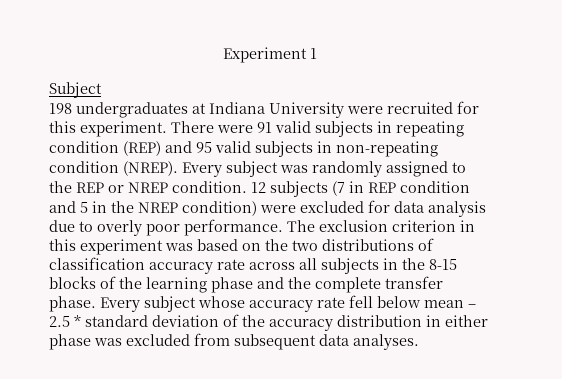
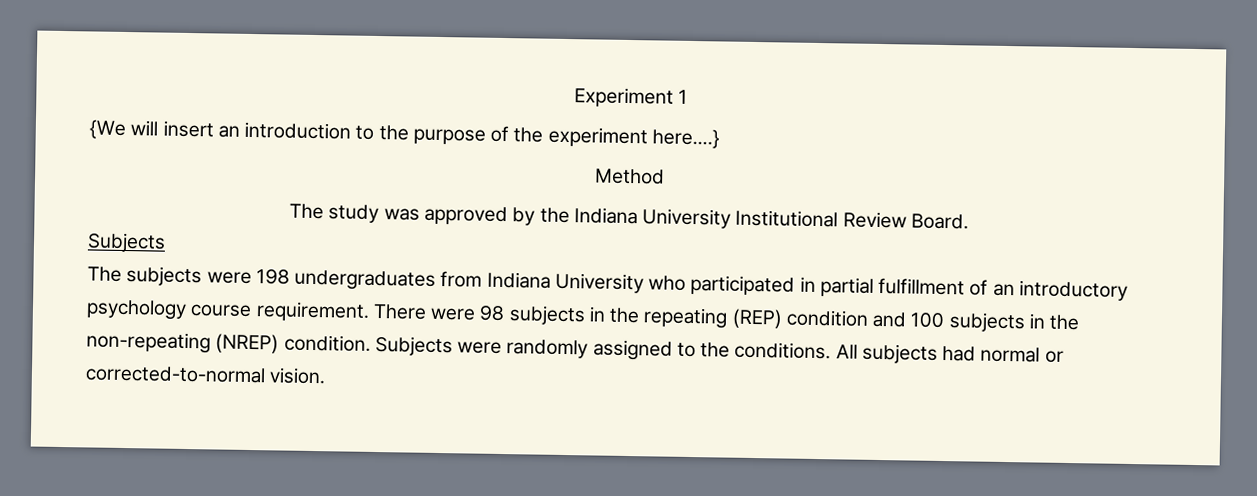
- Subject
- 198 undergraduates at Indiana University were recruited for this experiment. There were 91 valid subjects in repeating condition (REP) and 95 valid subjects in non-repeating condition (NREP). Every subject was randomly assigned to the REP or NREP condition. 12 subjects (7 in REP condition and 5 in the NREP condition) were excluded for data analysis due to overly poor performance. The exclusion criterion in this experiment was based on the two distributions of classification accuracy rate across all subjects in the 8-15 blocks of the learning phase and the complete transfer phase. Every subject whose accuracy rate fell below mean – 2.5 * standard deviation of the accuracy distribution in either phase was excluded from subsequent data analyses.
+ {We will insert an introduction to the purpose of the experiment here….}
+ Method
+ The study was approved by the Indiana University Institutional Review Board.
+ Subjects
+ The subjects were 198 undergraduates from Indiana University who participated in partial fulfillment of an introductory psychology course requirement. There were 98 subjects in the repeating (REP) condition and 100 subjects in the non-repeating (NREP) condition. Subjects were randomly assigned to the conditions. All subjects had normal or corrected-to-normal vision.

